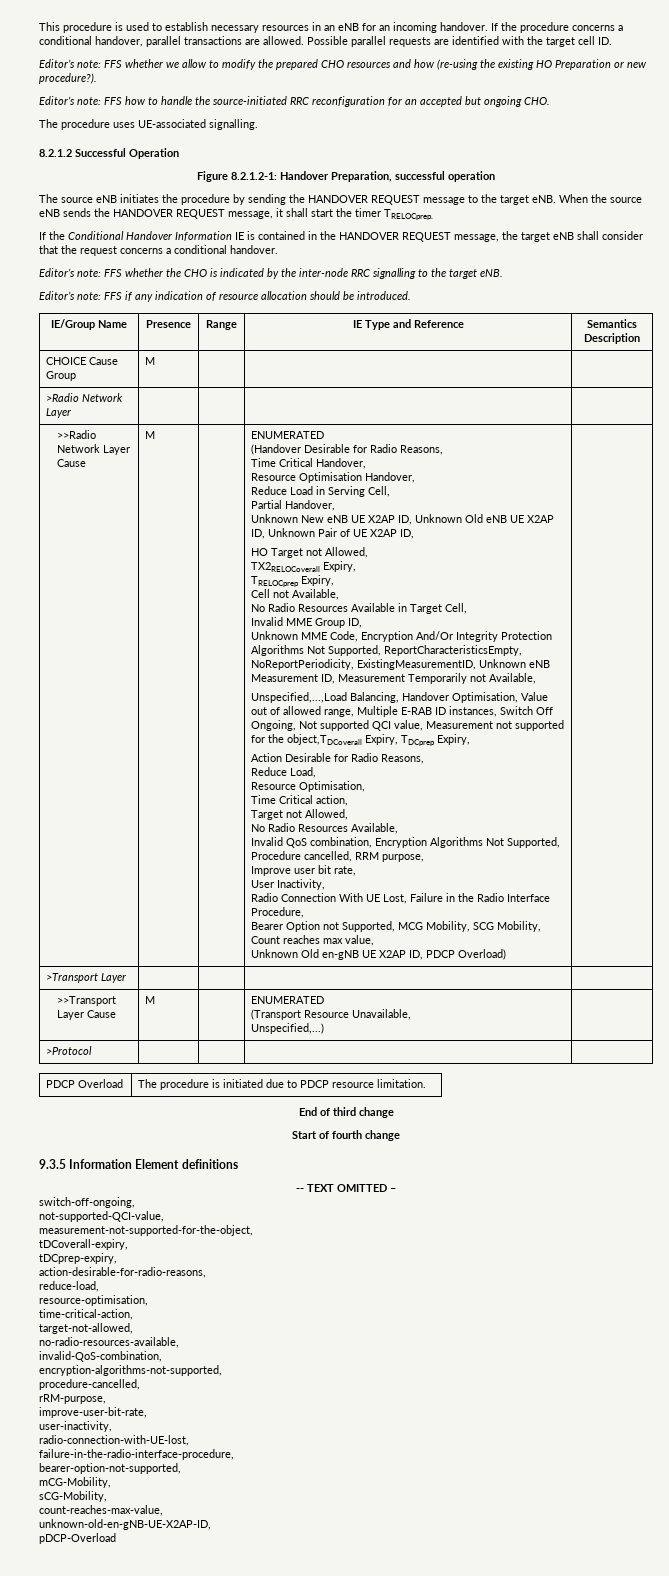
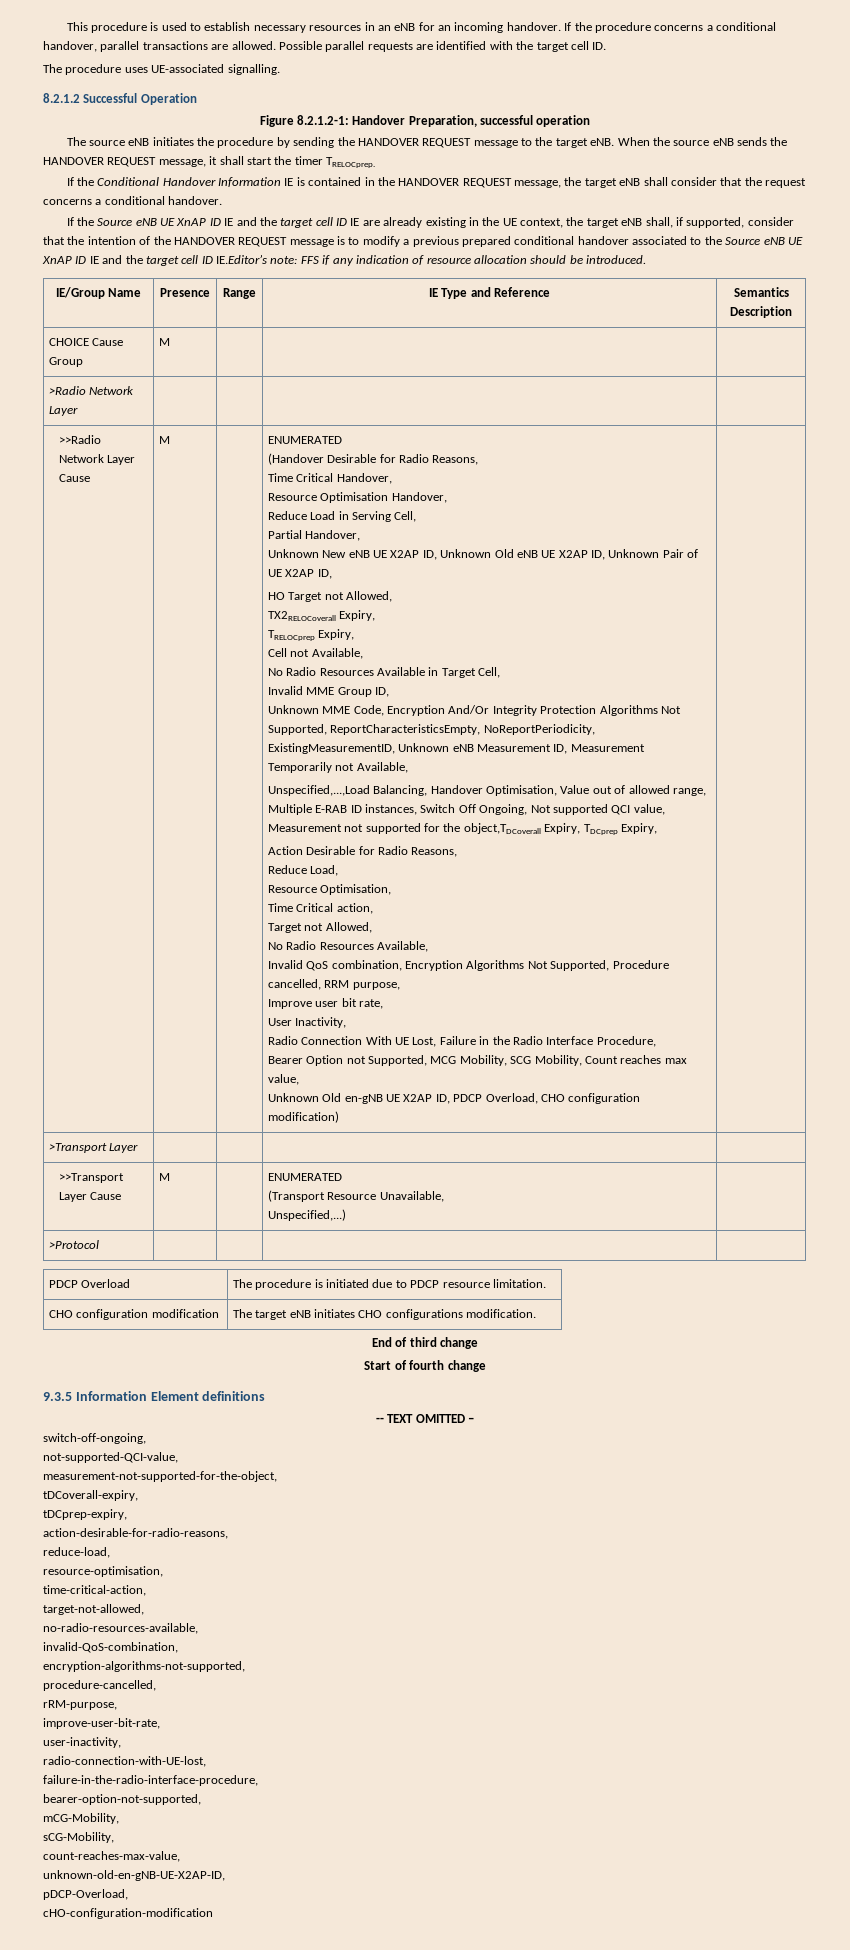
- Editor’s note: FFS whether we allow to modify the prepared CHO resources and how (re-using the existing HO Preparation or new procedure?).
- Editor’s note: FFS how to handle the source-initiated RRC reconfiguration for an accepted but ongoing CHO.
- Editor’s note: FFS whether the CHO is indicated by the inter-node RRC signalling to the target eNB.
- Editor’s note: FFS if any indication of resource allocation should be introduced.
+ If the Source eNB UE XnAP ID IE and the target cell ID IE are already existing in the UE context, the target eNB shall, if supported, consider that the intention of the HANDOVER REQUEST message is to modify a previous prepared conditional handover associated to the Source eNB UE XnAP ID IE and the target cell ID IE.Editor’s note: FFS if any indication of resource allocation should be introduced.
- Unknown Old en-gNB UE X2AP ID, PDCP Overload)
+ Unknown Old en-gNB UE X2AP ID, PDCP Overload, CHO configuration modification)
+ CHO configuration modification | The target eNB initiates CHO configurations modification.
- pDCP-Overload
+ pDCP-Overload,
+ cHO-configuration-modification

